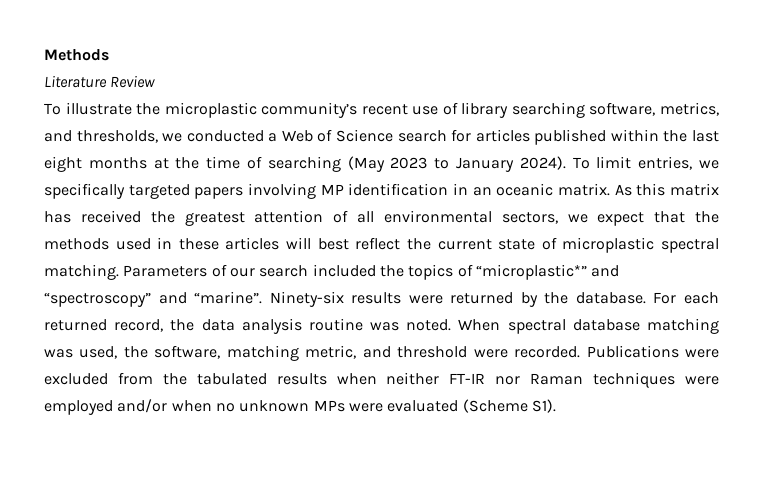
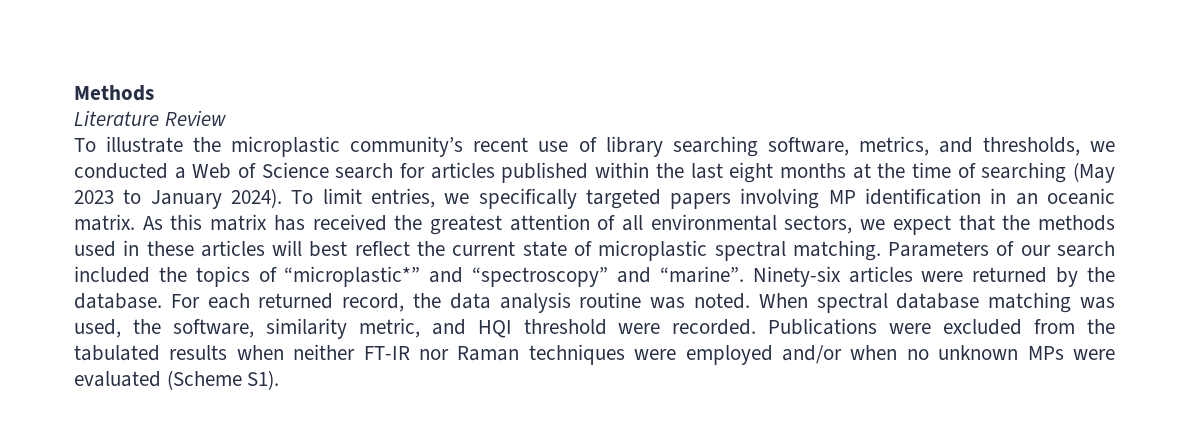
- Ninety-six results were returned by the database.
+ Ninety-six articles were returned by the database.
- When spectral database matching was used, the software, matching metric, and threshold were recorded.
+ When spectral database matching was used, the software, similarity metric, and HQI threshold were recorded.

